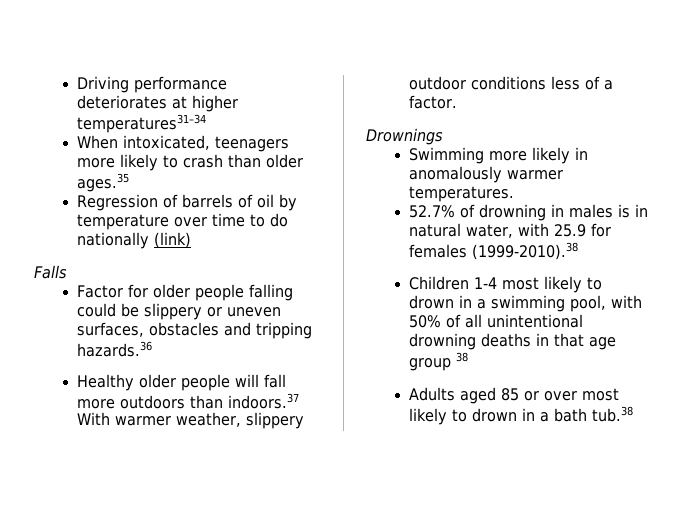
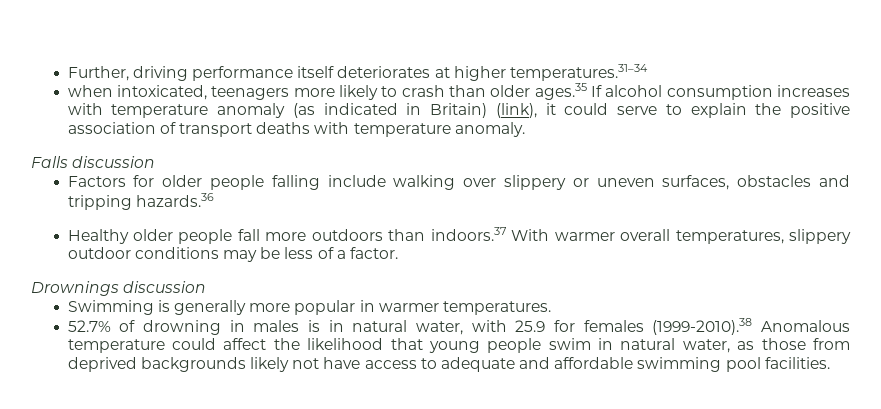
- Driving performance deteriorates at higher temperatures31–34
- When intoxicated, teenagers more likely to crash than older ages.35
- Regression of barrels of oil by temperature over time to do nationally (link)
+ Further, driving performance itself deteriorates at higher temperatures.31–34
+ when intoxicated, teenagers more likely to crash than older ages.35 If alcohol consumption increases with temperature anomaly (as indicated in Britain) (link), it could serve to explain the positive association of transport deaths with temperature anomaly.
- Falls
- Factor for older people falling could be slippery or uneven surfaces, obstacles and tripping hazards.36
+ Falls discussion
+ Factors for older people falling include walking over slippery or uneven surfaces, obstacles and tripping hazards.36
- Healthy older people will fall more outdoors than indoors.37 With warmer weather, slippery outdoor conditions less of a factor.
+ Healthy older people fall more outdoors than indoors.37 With warmer overall temperatures, slippery outdoor conditions may be less of a factor.
- Drownings
+ Drownings discussion
- Swimming more likely in anomalously warmer temperatures.
+ Swimming is generally more popular in warmer temperatures.
- 52.7% of drowning in males is in natural water, with 25.9 for females (1999-2010).38
- Children 1-4 most likely to drown in a swimming pool, with 50% of all unintentional drowning deaths in that age group 38
- Adults aged 85 or over most likely to drown in a bath tub.38
+ 52.7% of drowning in males is in natural water, with 25.9 for females (1999-2010).38 Anomalous temperature could affect the likelihood that young people swim in natural water, as those from deprived backgrounds likely not have access to adequate and affordable swimming pool facilities.

